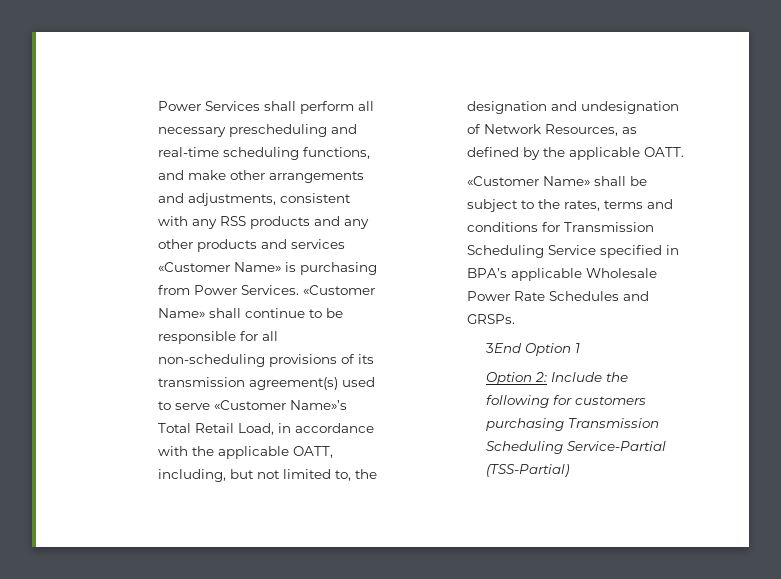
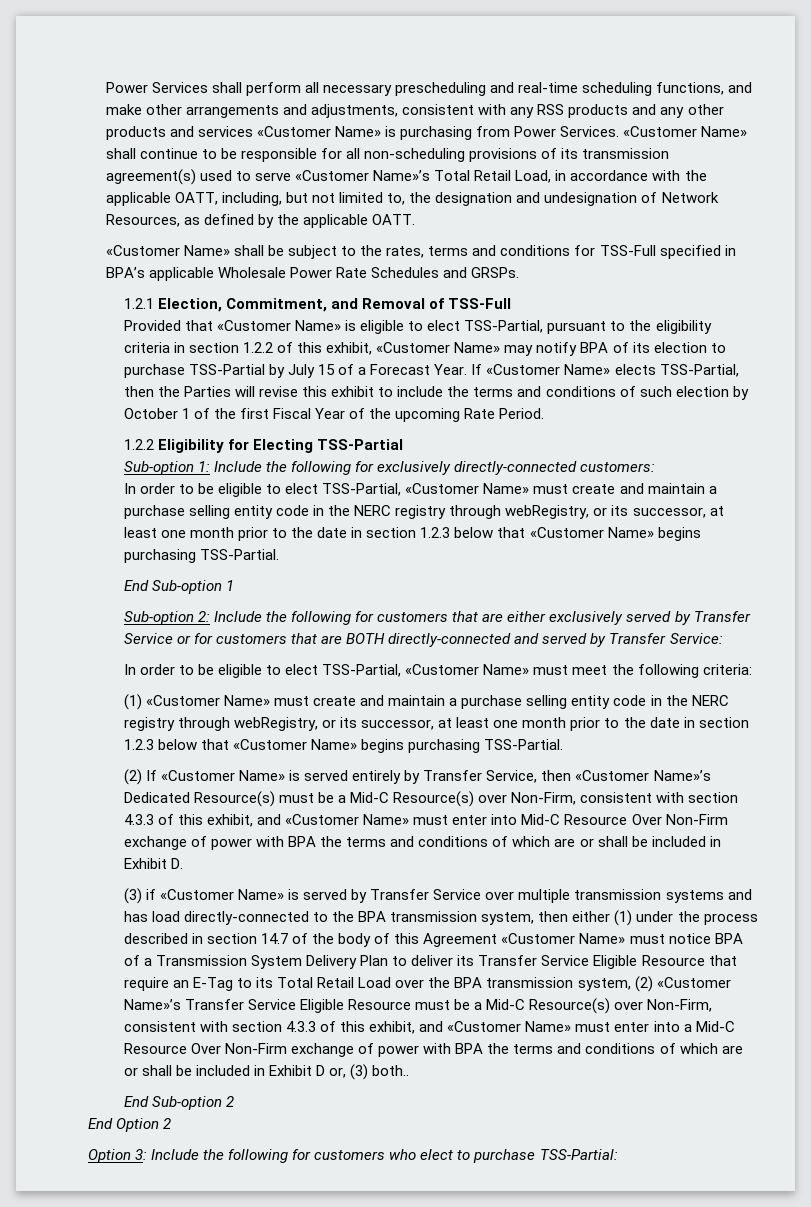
- «Customer Name» shall be subject to the rates, terms and conditions for Transmission Scheduling Service specified in BPA’s applicable Wholesale Power Rate Schedules and GRSPs.
+ «Customer Name» shall be subject to the rates, terms and conditions for TSS-Full specified in BPA’s applicable Wholesale Power Rate Schedules and GRSPs.
- 3End Option 1
+ 1.2.1 Election, Commitment, and Removal of TSS-Full
+ Provided that «Customer Name» is eligible to elect TSS-Partial, pursuant to the eligibility criteria in section 1.2.2 of this exhibit, «Customer Name» may notify BPA of its election to purchase TSS-Partial by July 15 of a Forecast Year. If «Customer Name» elects TSS-Partial, then the Parties will revise this exhibit to include the terms and conditions of such election by October 1 of the first Fiscal Year of the upcoming Rate Period.
+ 1.2.2 Eligibility for Electing TSS-Partial
+ Sub-option 1: Include the following for exclusively directly-connected customers:
+ In order to be eligible to elect TSS-Partial, «Customer Name» must create and maintain a purchase selling entity code in the NERC registry through webRegistry, or its successor, at least one month prior to the date in section 1.2.3 below that «Customer Name» begins purchasing TSS-Partial.
+ End Sub-option 1
- Option 2: Include the following for customers purchasing Transmission Scheduling Service-Partial (TSS-Partial)
+ Sub-option 2: Include the following for customers that are either exclusively served by Transfer Service or for customers that are BOTH directly-connected and served by Transfer Service:
+ In order to be eligible to elect TSS-Partial, «Customer Name» must meet the following criteria:
+ (1) «Customer Name» must create and maintain a purchase selling entity code in the NERC registry through webRegistry, or its successor, at least one month prior to the date in section 1.2.3 below that «Customer Name» begins purchasing TSS-Partial.
+ (2) If «Customer Name» is served entirely by Transfer Service, then «Customer Name»’s Dedicated Resource(s) must be a Mid-C Resource(s) over Non-Firm, consistent with section 4.3.3 of this exhibit, and «Customer Name» must enter into Mid-C Resource Over Non-Firm exchange of power with BPA the terms and conditions of which are or shall be included in Exhibit D.
+ (3) if «Customer Name» is served by Transfer Service over multiple transmission systems and has load directly-connected to the BPA transmission system, then either (1) under the process described in section 14.7 of the body of this Agreement «Customer Name» must notice BPA of a Transmission System Delivery Plan to deliver its Transfer Service Eligible Resource that require an E-Tag to its Total Retail Load over the BPA transmission system, (2) «Customer Name»’s Transfer Service Eligible Resource must be a Mid-C Resource(s) over Non-Firm, consistent with section 4.3.3 of this exhibit, and «Customer Name» must enter into a Mid-C Resource Over Non-Firm exchange of power with BPA the terms and conditions of which are or shall be included in Exhibit D or, (3) both..
+ End Sub-option 2
+ End Option 2
+ Option 3: Include the following for customers who elect to purchase TSS-Partial:

